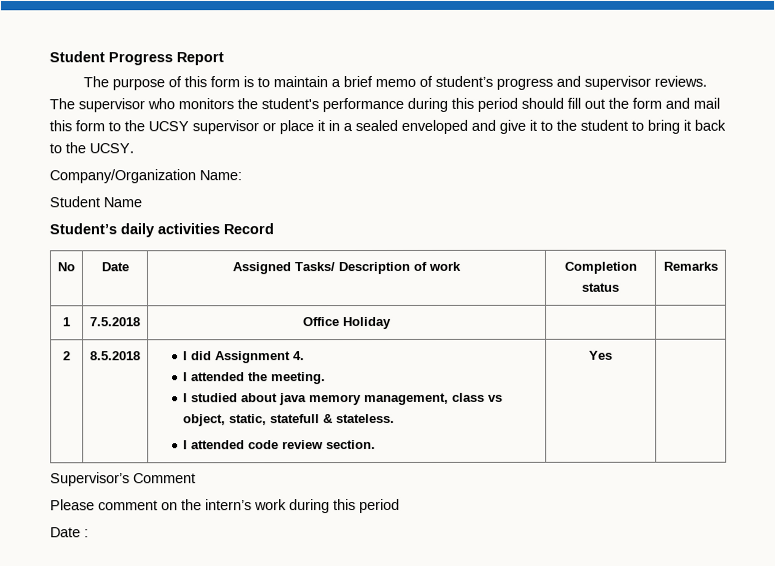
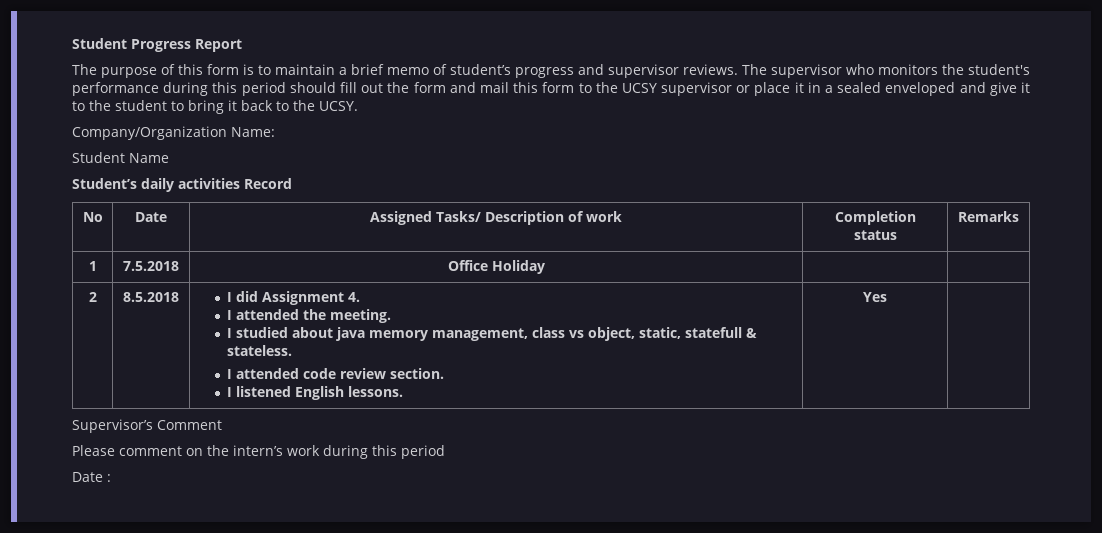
  2 | 8.5.2018 | I did Assignment 4.
  I attended the meeting.
  I studied about java memory management, class vs object, static, statefull & stateless.
- I attended code review section. | Yes |
+ I attended code review section.
+ I listened English lessons. | Yes |

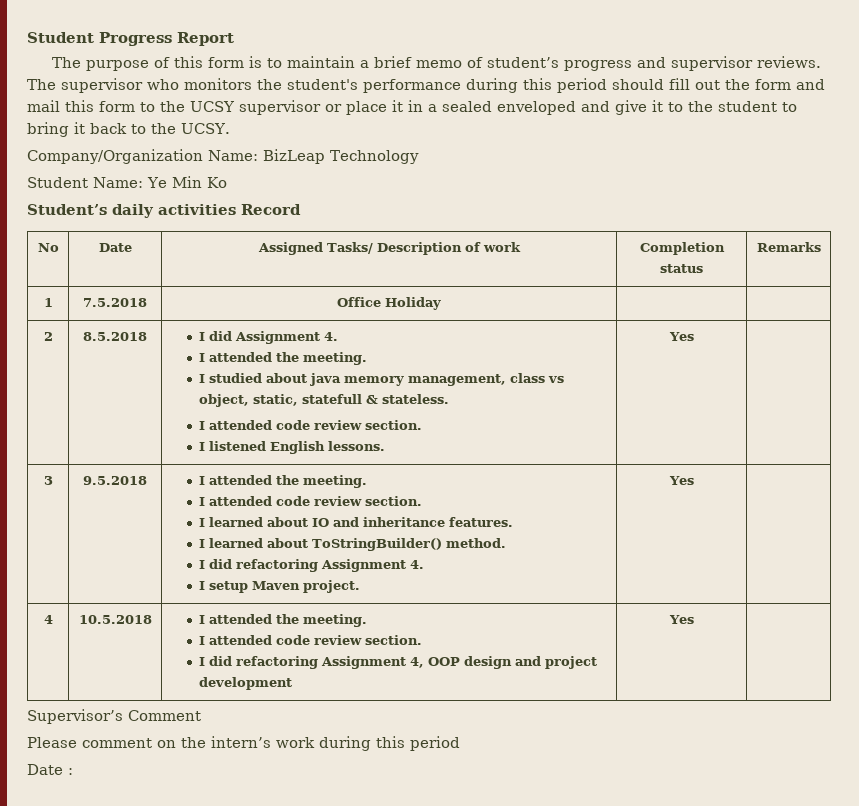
- Company/Organization Name:
- Student Name
+ Company/Organization Name: BizLeap Technology
+ Student Name: Ye Min Ko
+ 3 | 9.5.2018 | I attended the meeting.
+ I attended code review section.
+ I learned about IO and inheritance features.
+ I learned about ToStringBuilder() method.
+ I did refactoring Assignment 4.
+ I setup Maven project. | Yes |
+ 4 | 10.5.2018 | I attended the meeting.
+ I attended code review section.
+ I did refactoring Assignment 4, OOP design and project development | Yes |

